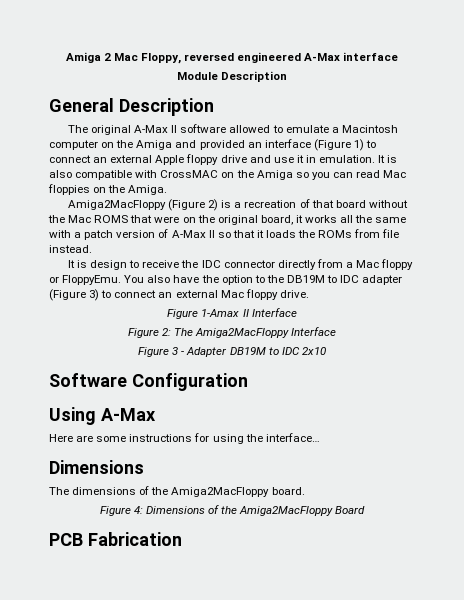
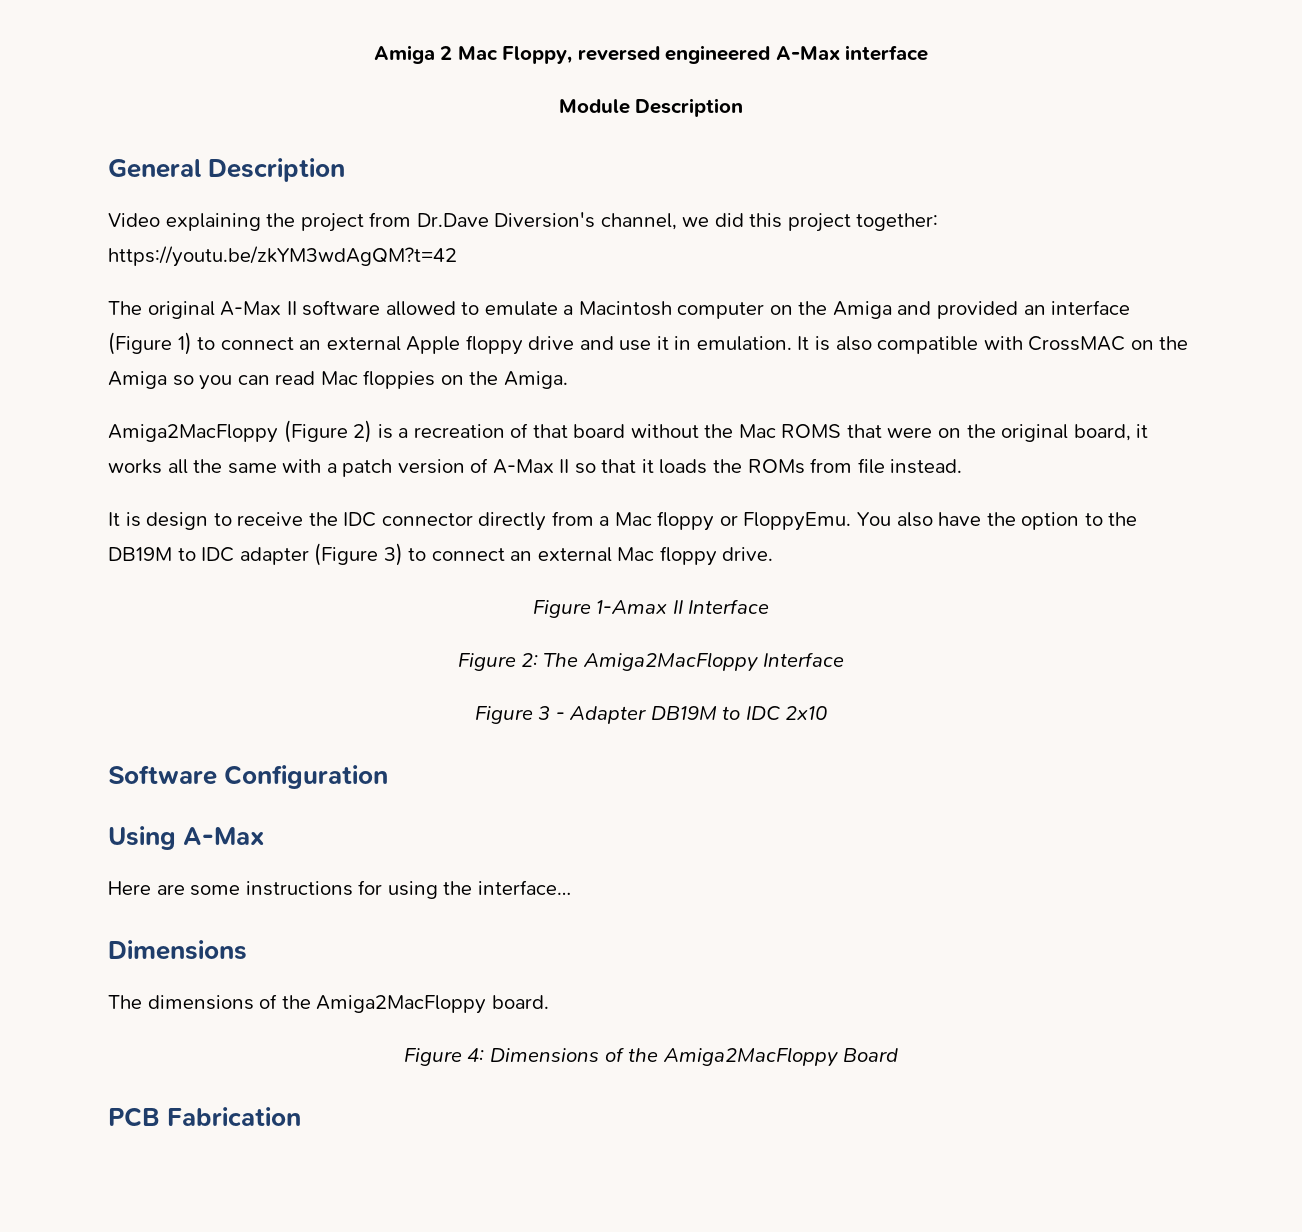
+ Video explaining the project from Dr.Dave Diversion's channel, we did this project together: https://youtu.be/zkYM3wdAgQM?t=42

